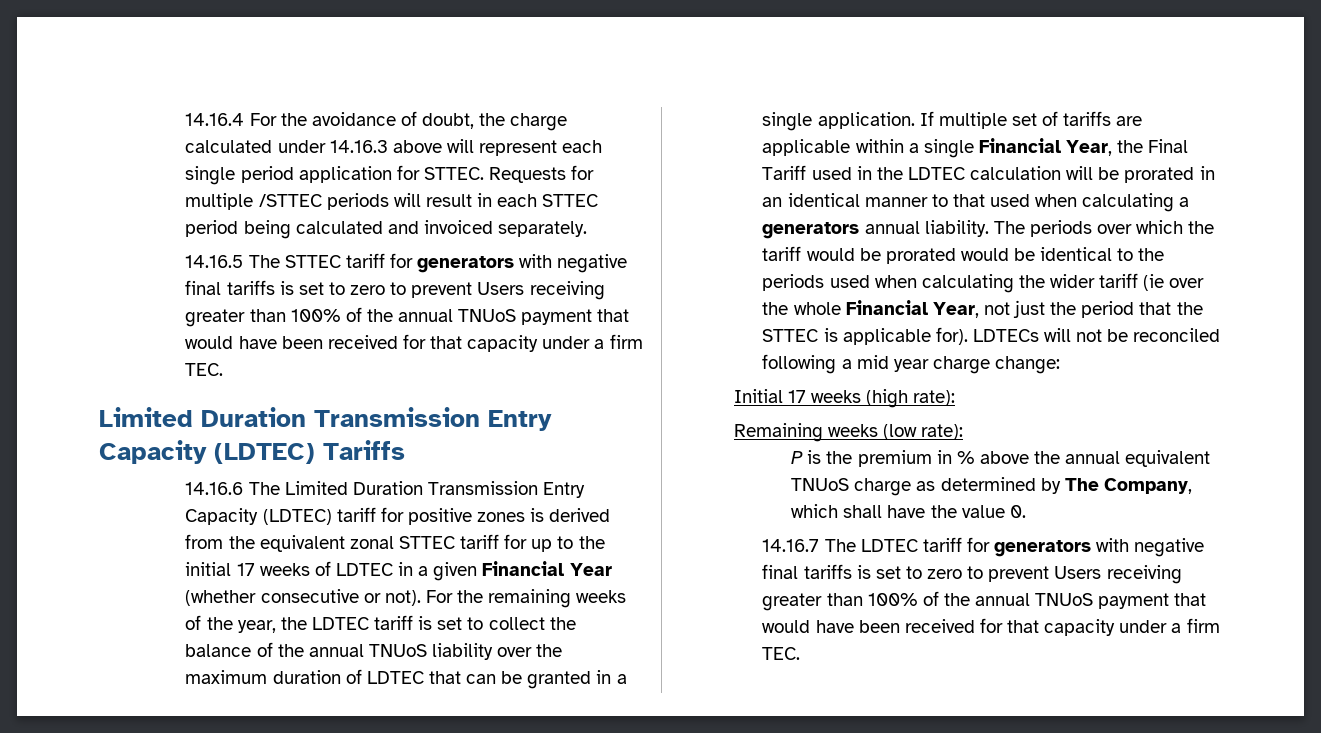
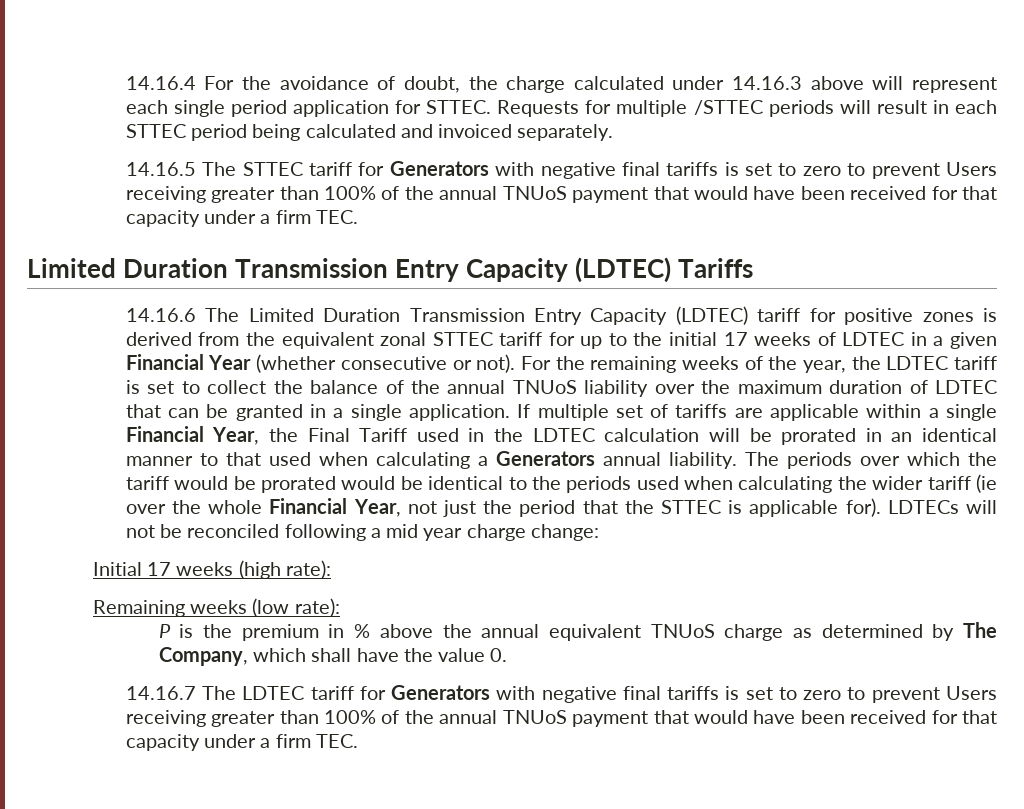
- 14.16.5 The STTEC tariff for generators with negative final tariffs is set to zero to prevent Users receiving greater than 100% of the annual TNUoS payment that would have been received for that capacity under a firm TEC.
+ 14.16.5 The STTEC tariff for Generators with negative final tariffs is set to zero to prevent Users receiving greater than 100% of the annual TNUoS payment that would have been received for that capacity under a firm TEC.
- If multiple set of tariffs are applicable within a single Financial Year, the Final Tariff used in the LDTEC calculation will be prorated in an identical manner to that used when calculating a generators annual liability.
+ If multiple set of tariffs are applicable within a single Financial Year, the Final Tariff used in the LDTEC calculation will be prorated in an identical manner to that used when calculating a Generators annual liability.
- 14.16.7 The LDTEC tariff for generators with negative final tariffs is set to zero to prevent Users receiving greater than 100% of the annual TNUoS payment that would have been received for that capacity under a firm TEC.
+ 14.16.7 The LDTEC tariff for Generators with negative final tariffs is set to zero to prevent Users receiving greater than 100% of the annual TNUoS payment that would have been received for that capacity under a firm TEC.

